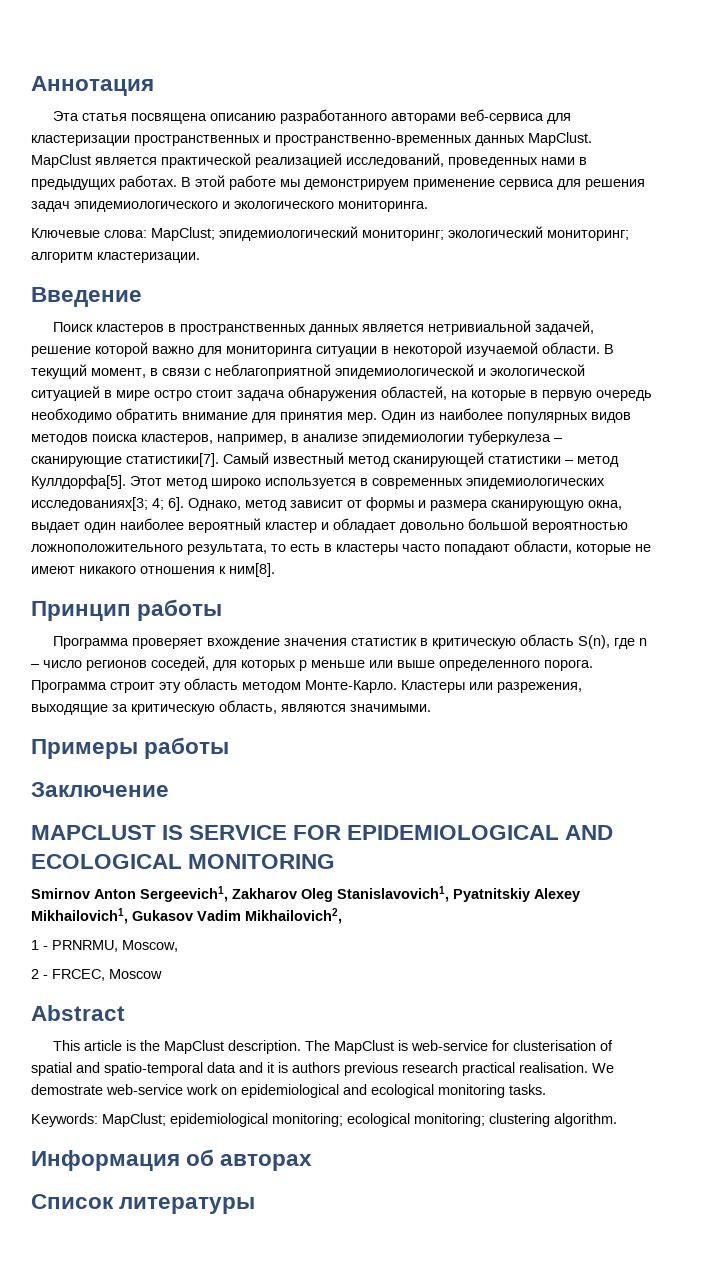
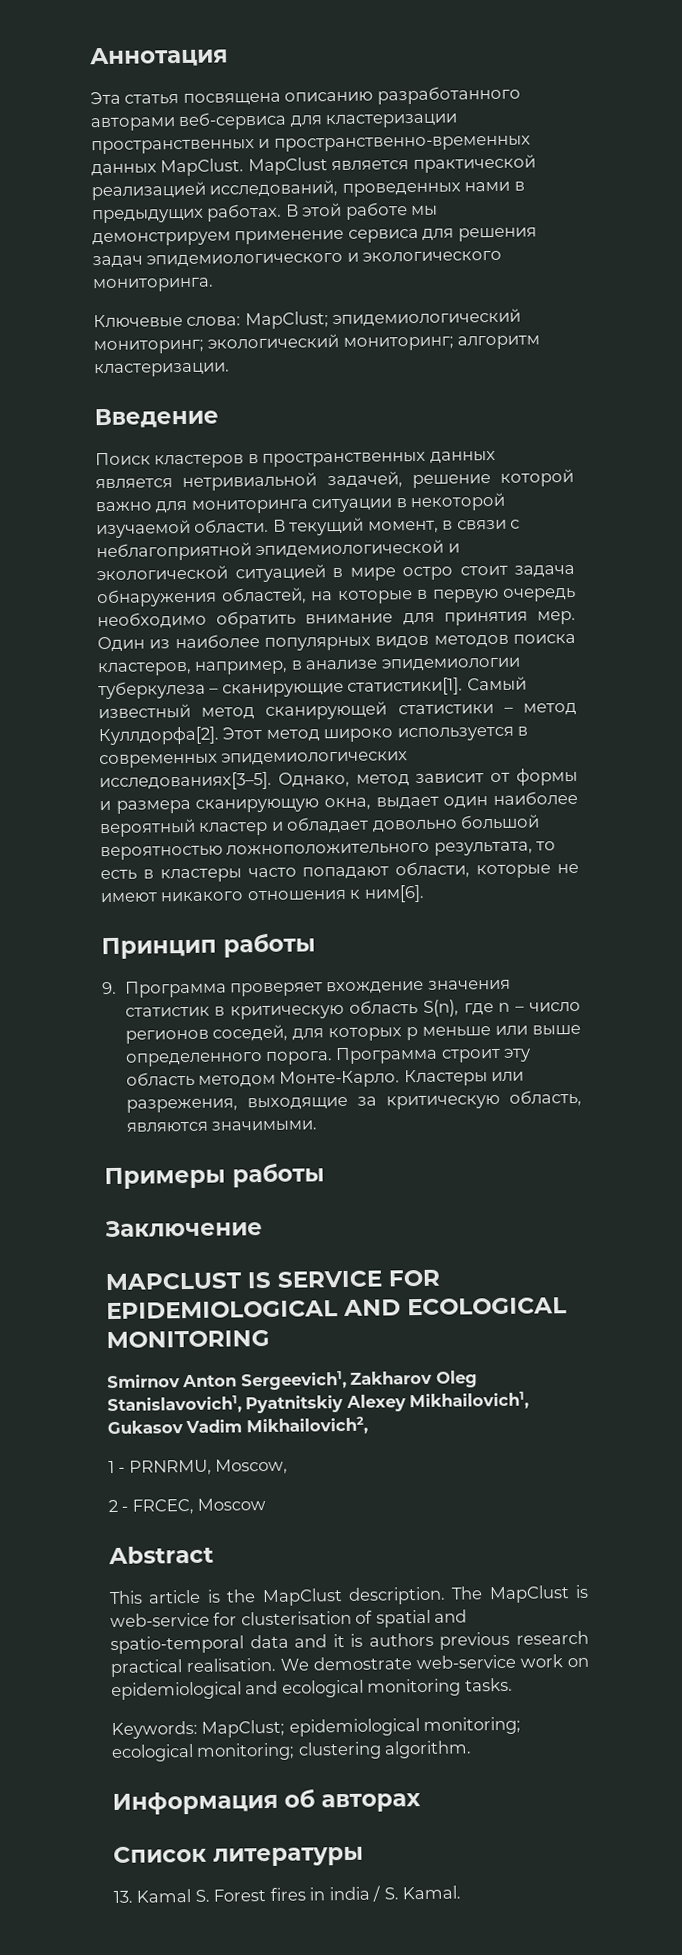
- Один из наиболее популярных видов методов поиска кластеров, например, в анализе эпидемиологии туберкулеза – сканирующие статистики[7].
+ Один из наиболее популярных видов методов поиска кластеров, например, в анализе эпидемиологии туберкулеза – сканирующие статистики[1].
- Самый известный метод сканирующей статистики – метод Куллдорфа[5].
+ Самый известный метод сканирующей статистики – метод Куллдорфа[2].
- Этот метод широко используется в современных эпидемиологических исследованиях[3; 4; 6].
+ Этот метод широко используется в современных эпидемиологических исследованиях[3–5].
- Однако, метод зависит от формы и размера сканирующую окна, выдает один наиболее вероятный кластер и обладает довольно большой вероятностью ложноположительного результата, то есть в кластеры часто попадают области, которые не имеют никакого отношения к ним[8].
+ Однако, метод зависит от формы и размера сканирующую окна, выдает один наиболее вероятный кластер и обладает довольно большой вероятностью ложноположительного результата, то есть в кластеры часто попадают области, которые не имеют никакого отношения к ним[6].
- Программа проверяет вхождение значения статистик в критическую область S(n), где n – число регионов соседей, для которых p меньше или выше определенного порога.
+ 9. Программа проверяет вхождение значения статистик в критическую область S(n), где n – число регионов соседей, для которых p меньше или выше определенного порога.
+ 13. Kamal S. Forest fires in india / S. Kamal.

